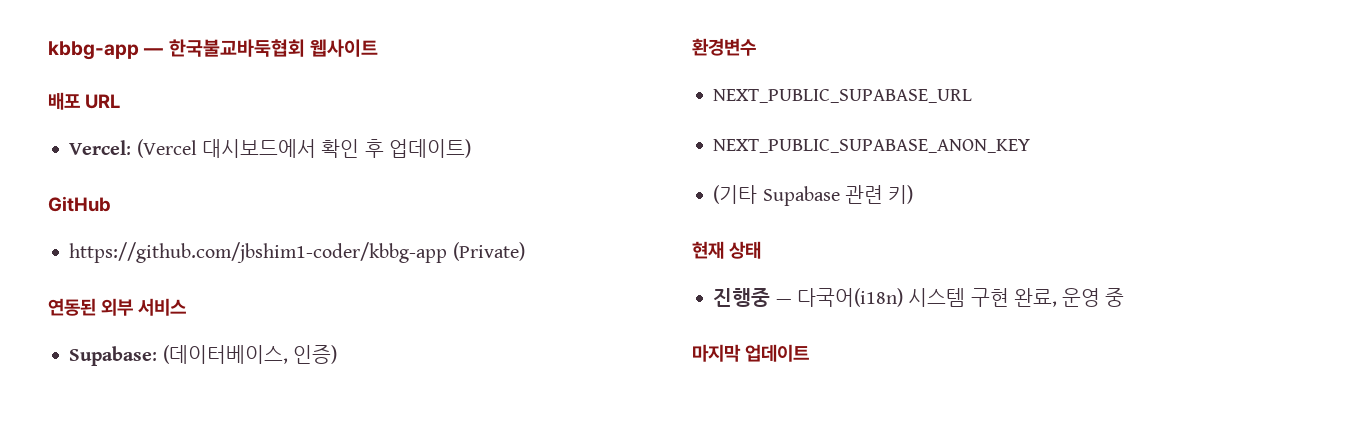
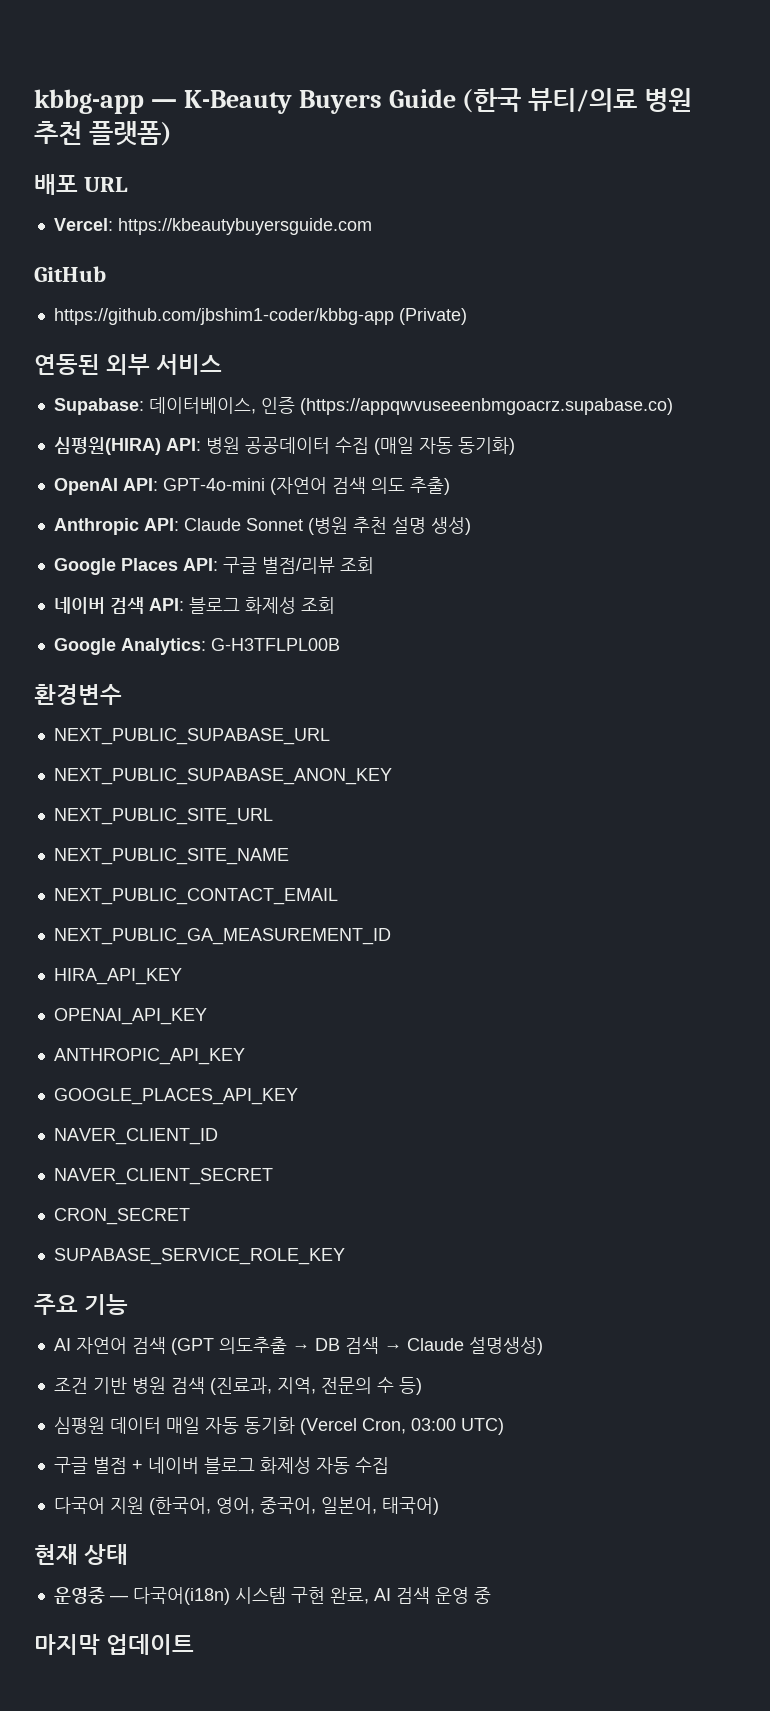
- kbbg-app — 한국불교바둑협회 웹사이트
+ kbbg-app — K-Beauty Buyers Guide (한국 뷰티/의료 병원 추천 플랫폼)
  배포 URL
- Vercel: (Vercel 대시보드에서 확인 후 업데이트)
+ Vercel: https://kbeautybuyersguide.com
- Supabase: (데이터베이스, 인증)
+ Supabase: 데이터베이스, 인증 (https://appqwvuseeenbmgoacrz.supabase.co)
+ 심평원(HIRA) API: 병원 공공데이터 수집 (매일 자동 동기화)
+ OpenAI API: GPT-4o-mini (자연어 검색 의도 추출)
+ Anthropic API: Claude Sonnet (병원 추천 설명 생성)
+ Google Places API: 구글 별점/리뷰 조회
+ 네이버 검색 API: 블로그 화제성 조회
+ Google Analytics: G-H3TFLPL00B
  환경변수
  NEXT_PUBLIC_SUPABASE_URL
  NEXT_PUBLIC_SUPABASE_ANON_KEY
- (기타 Supabase 관련 키)
+ NEXT_PUBLIC_SITE_URL
+ NEXT_PUBLIC_SITE_NAME
+ NEXT_PUBLIC_CONTACT_EMAIL
+ NEXT_PUBLIC_GA_MEASUREMENT_ID
+ HIRA_API_KEY
+ OPENAI_API_KEY
+ ANTHROPIC_API_KEY
+ GOOGLE_PLACES_API_KEY
+ NAVER_CLIENT_ID
+ NAVER_CLIENT_SECRET
+ CRON_SECRET
+ SUPABASE_SERVICE_ROLE_KEY
+ 주요 기능
+ AI 자연어 검색 (GPT 의도추출 → DB 검색 → Claude 설명생성)
+ 조건 기반 병원 검색 (진료과, 지역, 전문의 수 등)
+ 심평원 데이터 매일 자동 동기화 (Vercel Cron, 03:00 UTC)
+ 구글 별점 + 네이버 블로그 화제성 자동 수집
+ 다국어 지원 (한국어, 영어, 중국어, 일본어, 태국어)
- 진행중 — 다국어(i18n) 시스템 구현 완료, 운영 중
+ 운영중 — 다국어(i18n) 시스템 구현 완료, AI 검색 운영 중

